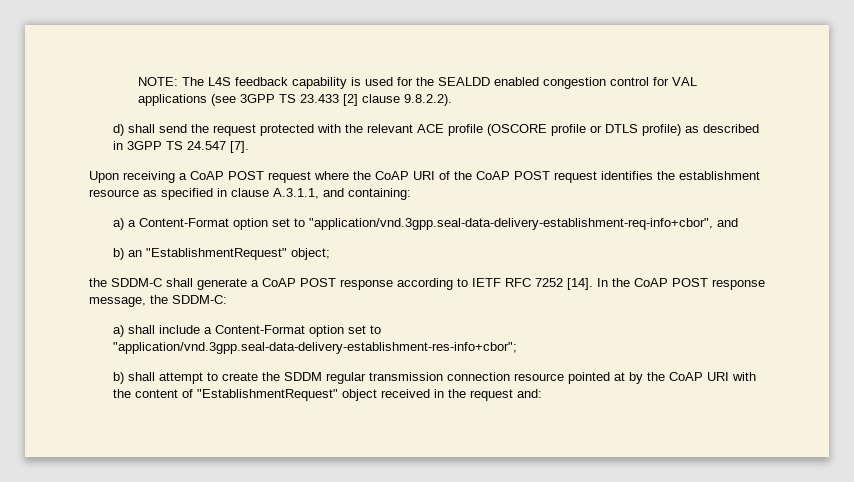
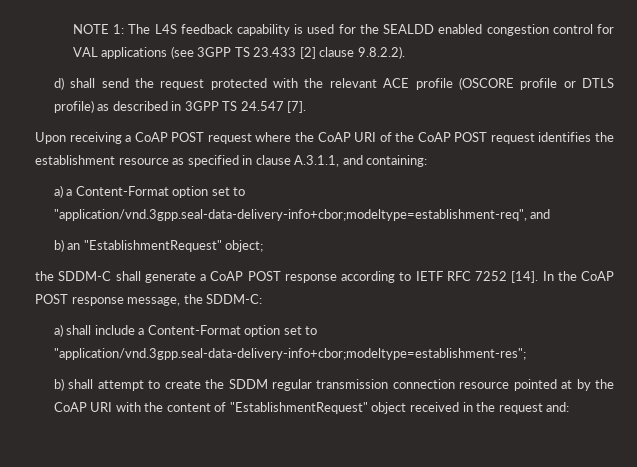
- NOTE: The L4S feedback capability is used for the SEALDD enabled congestion control for VAL applications (see 3GPP TS 23.433 [2] clause 9.8.2.2).
+ NOTE 1: The L4S feedback capability is used for the SEALDD enabled congestion control for VAL applications (see 3GPP TS 23.433 [2] clause 9.8.2.2).
- a) a Content-Format option set to "application/vnd.3gpp.seal-data-delivery-establishment-req-info+cbor", and
+ a) a Content-Format option set to "application/vnd.3gpp.seal-data-delivery-info+cbor;modeltype=establishment-req", and
- a) shall include a Content-Format option set to "application/vnd.3gpp.seal-data-delivery-establishment-res-info+cbor";
+ a) shall include a Content-Format option set to "application/vnd.3gpp.seal-data-delivery-info+cbor;modeltype=establishment-res";

